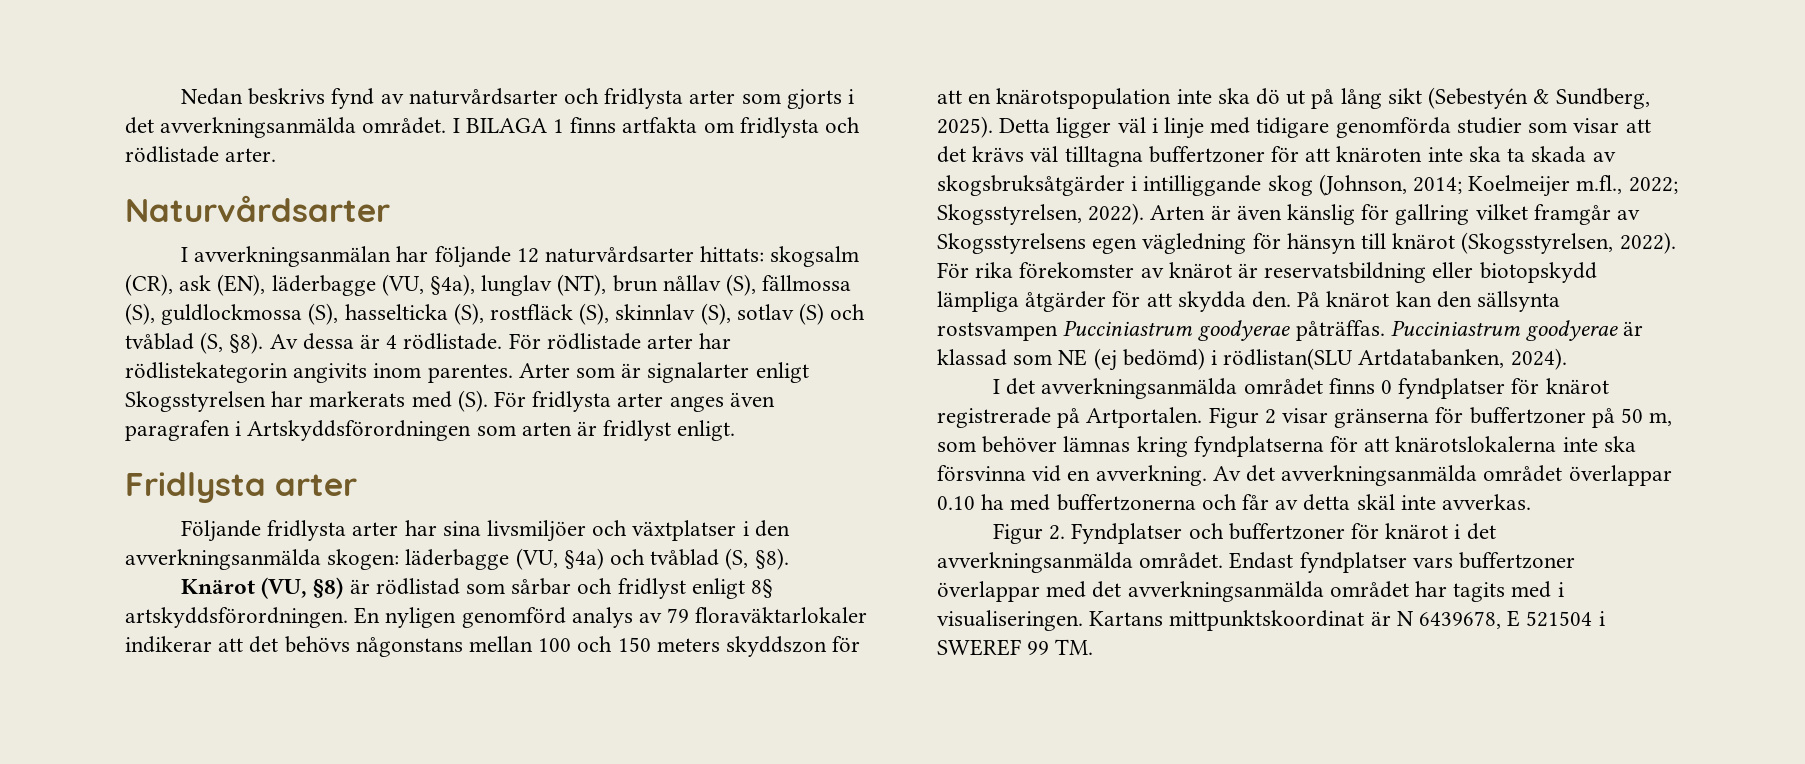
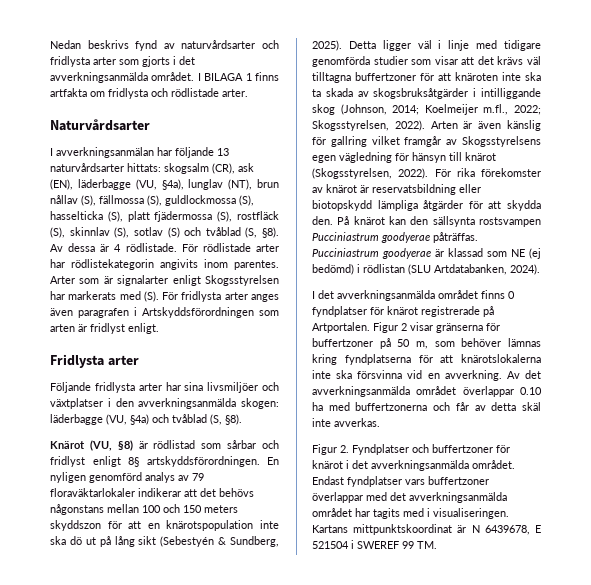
- I avverkningsanmälan har följande 12 naturvårdsarter hittats: skogsalm (CR), ask (EN), läderbagge (VU, §4a), lunglav (NT), brun nållav (S), fällmossa (S), guldlockmossa (S), hasselticka (S), rostfläck (S), skinnlav (S), sotlav (S) och tvåblad (S, §8).
+ I avverkningsanmälan har följande 13 naturvårdsarter hittats: skogsalm (CR), ask (EN), läderbagge (VU, §4a), lunglav (NT), brun nållav (S), fällmossa (S), guldlockmossa (S), hasselticka (S), platt fjädermossa (S), rostfläck (S), skinnlav (S), sotlav (S) och tvåblad (S, §8).
- Pucciniastrum goodyerae är klassad som NE (ej bedömd) i rödlistan(SLU Artdatabanken, 2024).
+ Pucciniastrum goodyerae är klassad som NE (ej bedömd) i rödlistan (SLU Artdatabanken, 2024).

